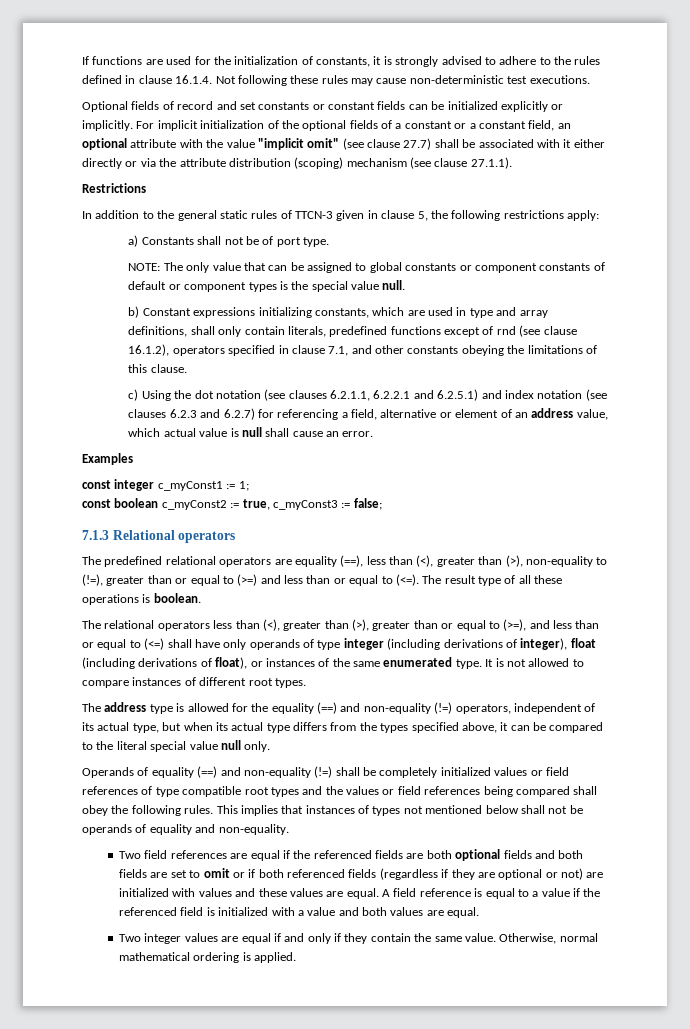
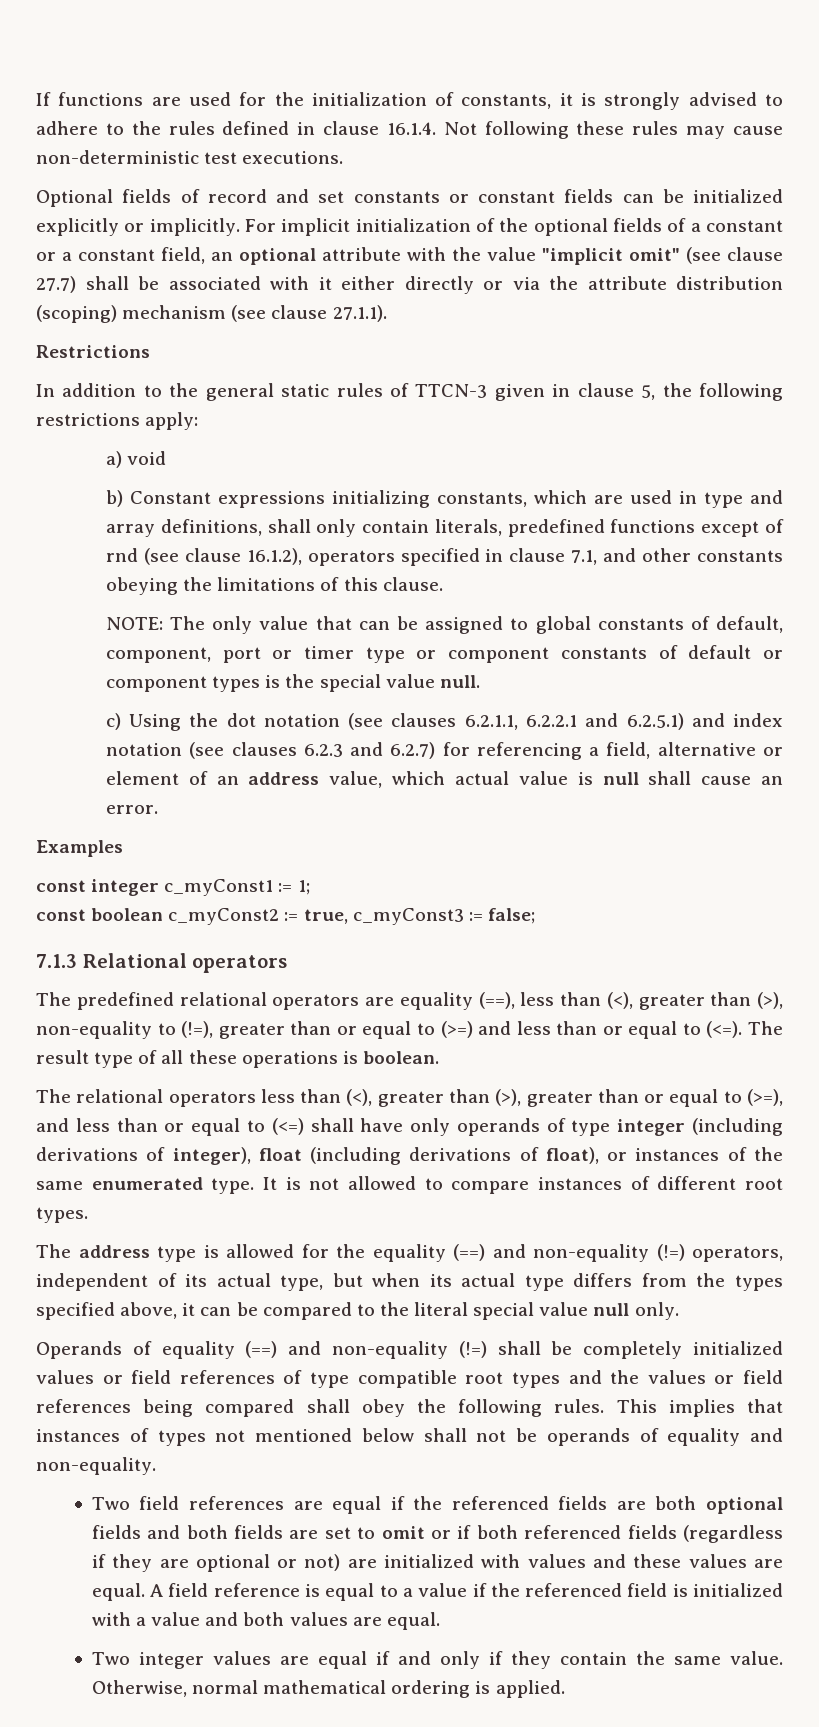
- a) Constants shall not be of port type.
- NOTE: The only value that can be assigned to global constants or component constants of default or component types is the special value null.
+ a) void
+ NOTE: The only value that can be assigned to global constants of default, component, port or timer type or component constants of default or component types is the special value null.

